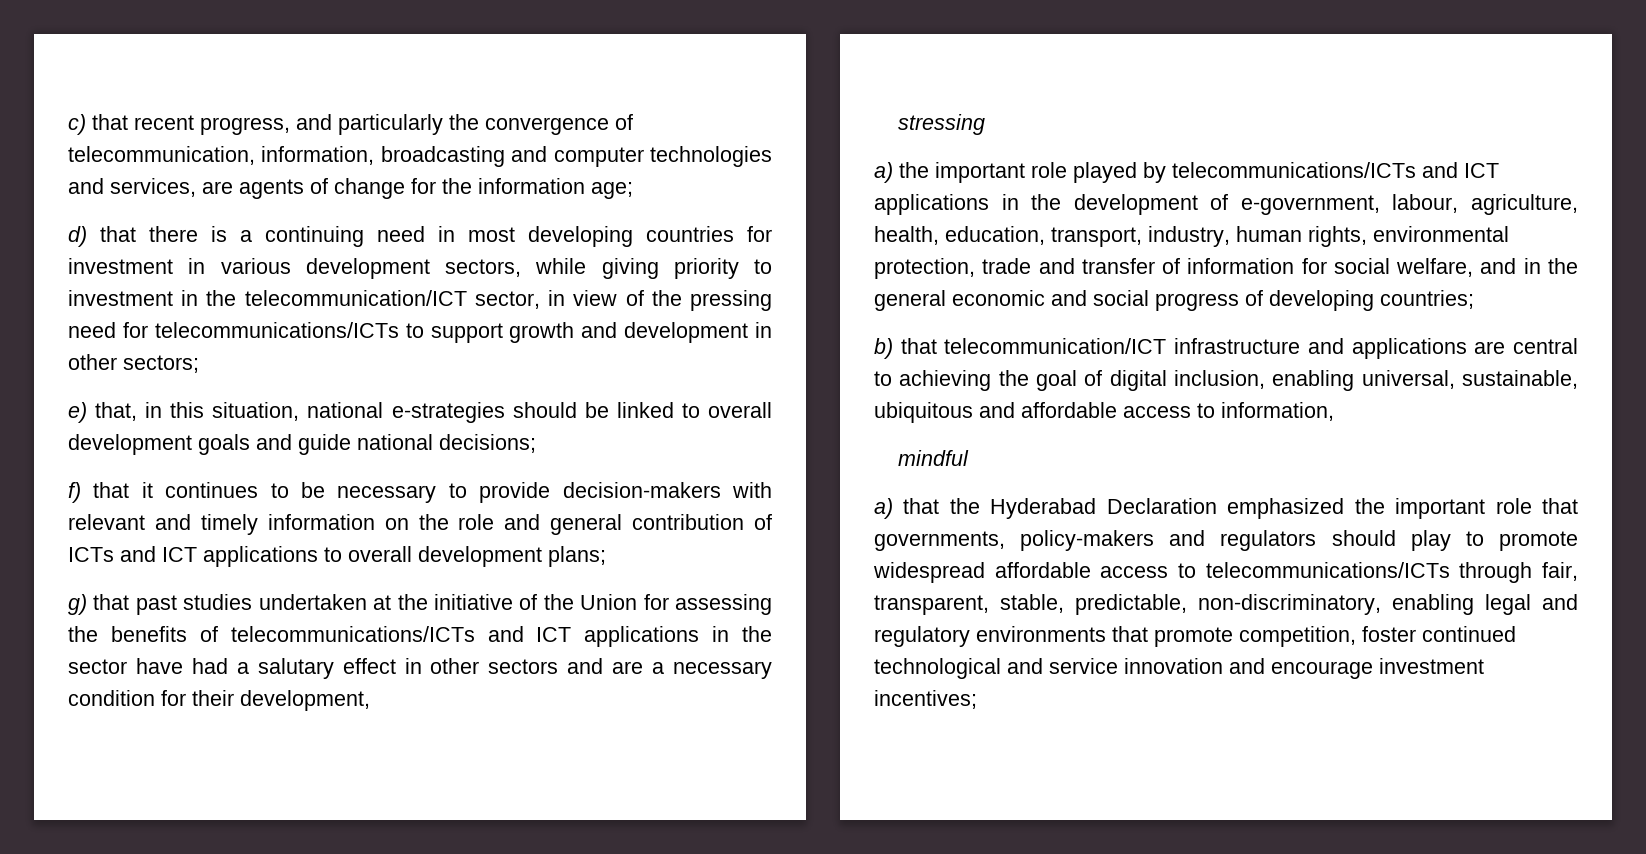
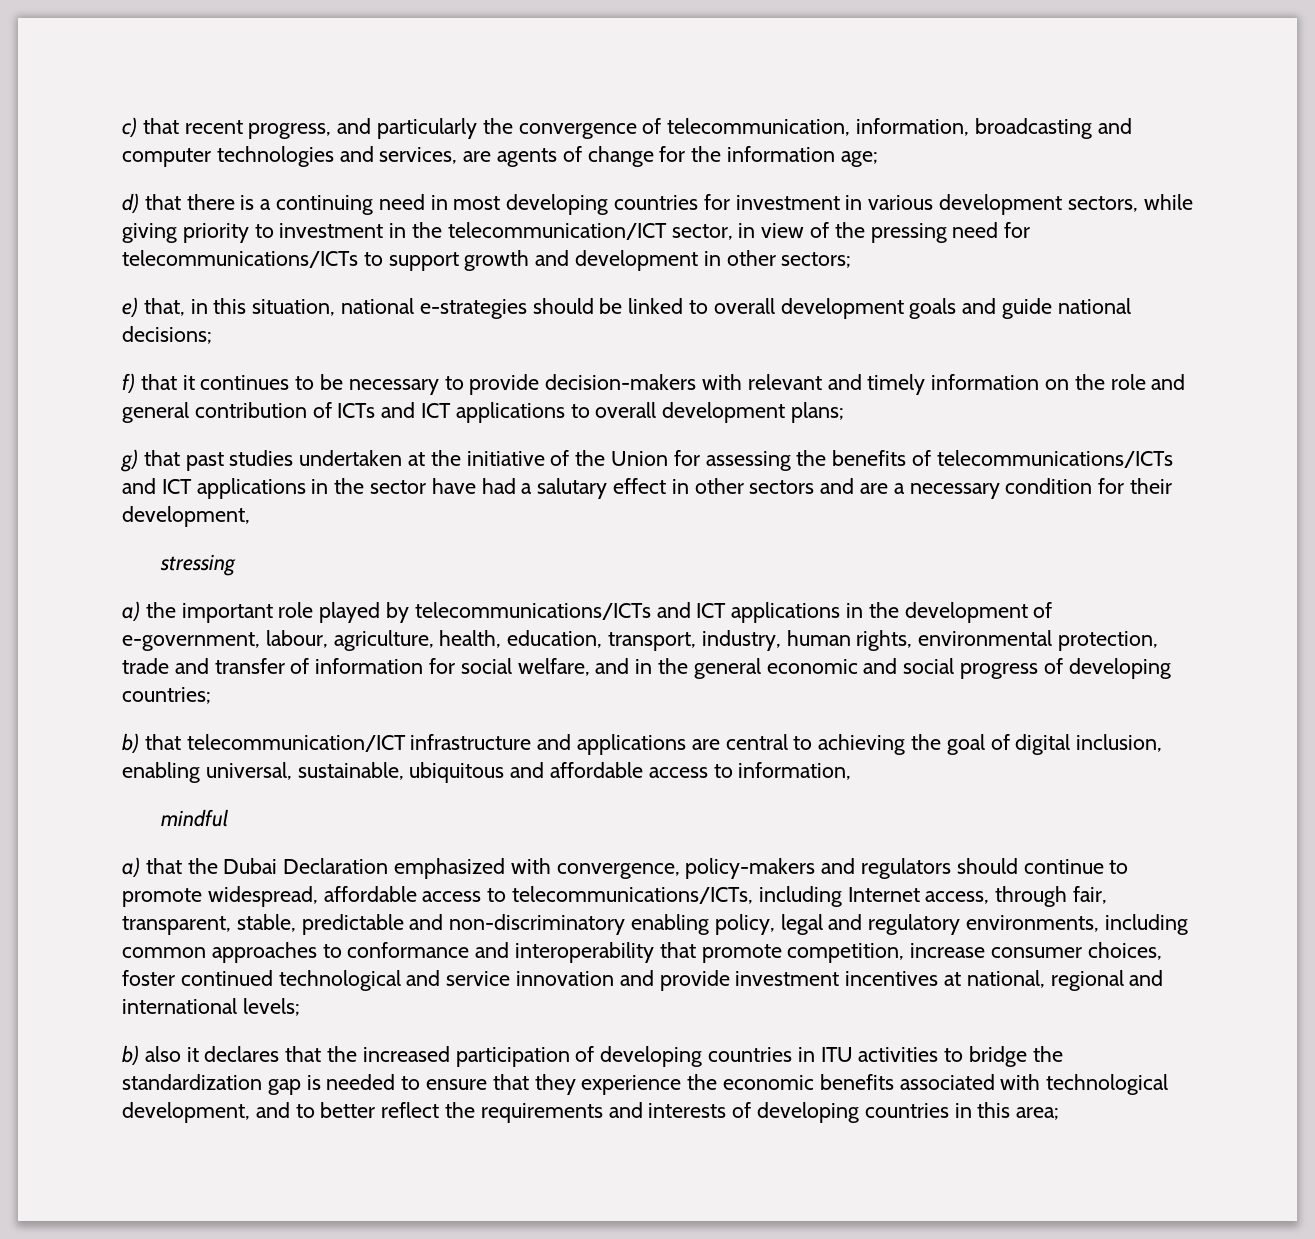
- a) that the Hyderabad Declaration emphasized the important role that governments, policy-makers and regulators should play to promote widespread affordable access to telecommunications/ICTs through fair, transparent, stable, predictable, non-discriminatory, enabling legal and regulatory environments that promote competition, foster continued technological and service innovation and encourage investment incentives;
+ a) that the Dubai Declaration emphasized with convergence, policy-makers and regulators should continue to promote widespread, affordable access to telecommunications/ICTs, including Internet access, through fair, transparent, stable, predictable and non-discriminatory enabling policy, legal and regulatory environments, including common approaches to conformance and interoperability that promote competition, increase consumer choices, foster continued technological and service innovation and provide investment incentives at national, regional and international levels;
+ b) also it declares that the increased participation of developing countries in ITU activities to bridge the standardization gap is needed to ensure that they experience the economic benefits associated with technological development, and to better reflect the requirements and interests of developing countries in this area;

